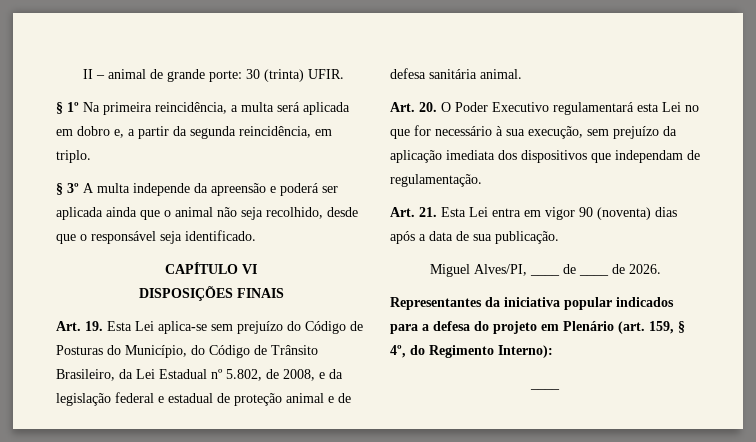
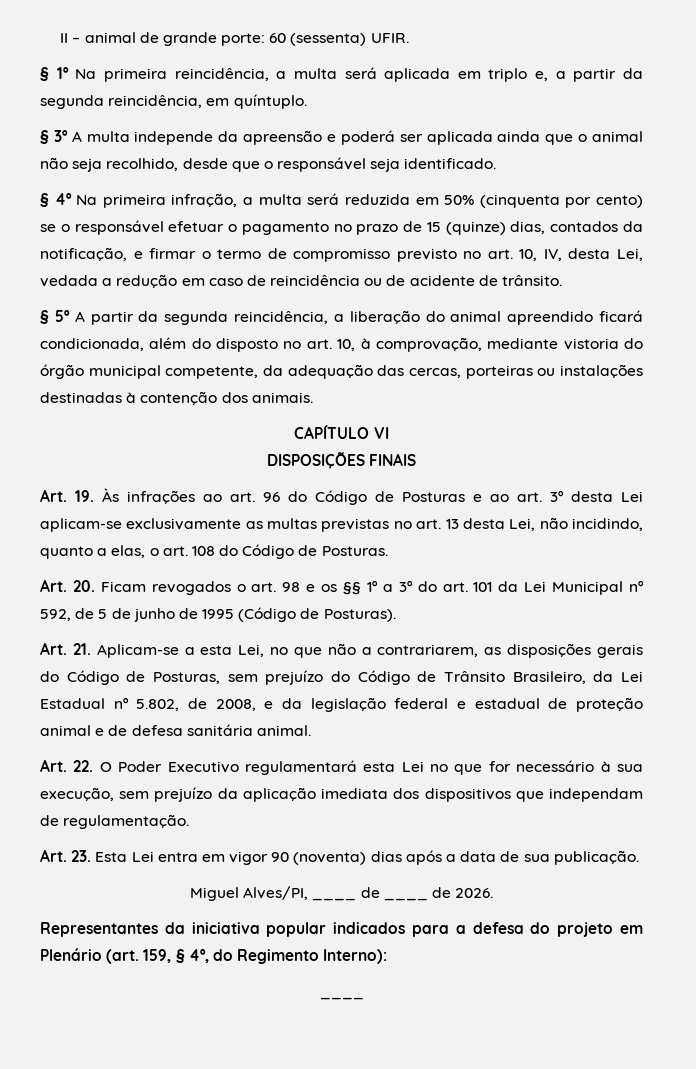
- II – animal de grande porte: 30 (trinta) UFIR.
+ II – animal de grande porte: 60 (sessenta) UFIR.
- § 1º Na primeira reincidência, a multa será aplicada em dobro e, a partir da segunda reincidência, em triplo.
+ § 1º Na primeira reincidência, a multa será aplicada em triplo e, a partir da segunda reincidência, em quíntuplo.
+ § 4º Na primeira infração, a multa será reduzida em 50% (cinquenta por cento) se o responsável efetuar o pagamento no prazo de 15 (quinze) dias, contados da notificação, e firmar o termo de compromisso previsto no art. 10, IV, desta Lei, vedada a redução em caso de reincidência ou de acidente de trânsito.
+ § 5º A partir da segunda reincidência, a liberação do animal apreendido ficará condicionada, além do disposto no art. 10, à comprovação, mediante vistoria do órgão municipal competente, da adequação das cercas, porteiras ou instalações destinadas à contenção dos animais.
- Art. 19. Esta Lei aplica-se sem prejuízo do Código de Posturas do Município, do Código de Trânsito Brasileiro, da Lei Estadual nº 5.802, de 2008, e da legislação federal e estadual de proteção animal e de defesa sanitária animal.
+ Art. 19. Às infrações ao art. 96 do Código de Posturas e ao art. 3º desta Lei aplicam-se exclusivamente as multas previstas no art. 13 desta Lei, não incidindo, quanto a elas, o art. 108 do Código de Posturas.
+ Art. 20. Ficam revogados o art. 98 e os §§ 1º a 3º do art. 101 da Lei Municipal nº 592, de 5 de junho de 1995 (Código de Posturas).
+ Art. 21. Aplicam-se a esta Lei, no que não a contrariarem, as disposições gerais do Código de Posturas, sem prejuízo do Código de Trânsito Brasileiro, da Lei Estadual nº 5.802, de 2008, e da legislação federal e estadual de proteção animal e de defesa sanitária animal.
- Art. 20. O Poder Executivo regulamentará esta Lei no que for necessário à sua execução, sem prejuízo da aplicação imediata dos dispositivos que independam de regulamentação.
+ Art. 22. O Poder Executivo regulamentará esta Lei no que for necessário à sua execução, sem prejuízo da aplicação imediata dos dispositivos que independam de regulamentação.
- Art. 21. Esta Lei entra em vigor 90 (noventa) dias após a data de sua publicação.
+ Art. 23. Esta Lei entra em vigor 90 (noventa) dias após a data de sua publicação.

